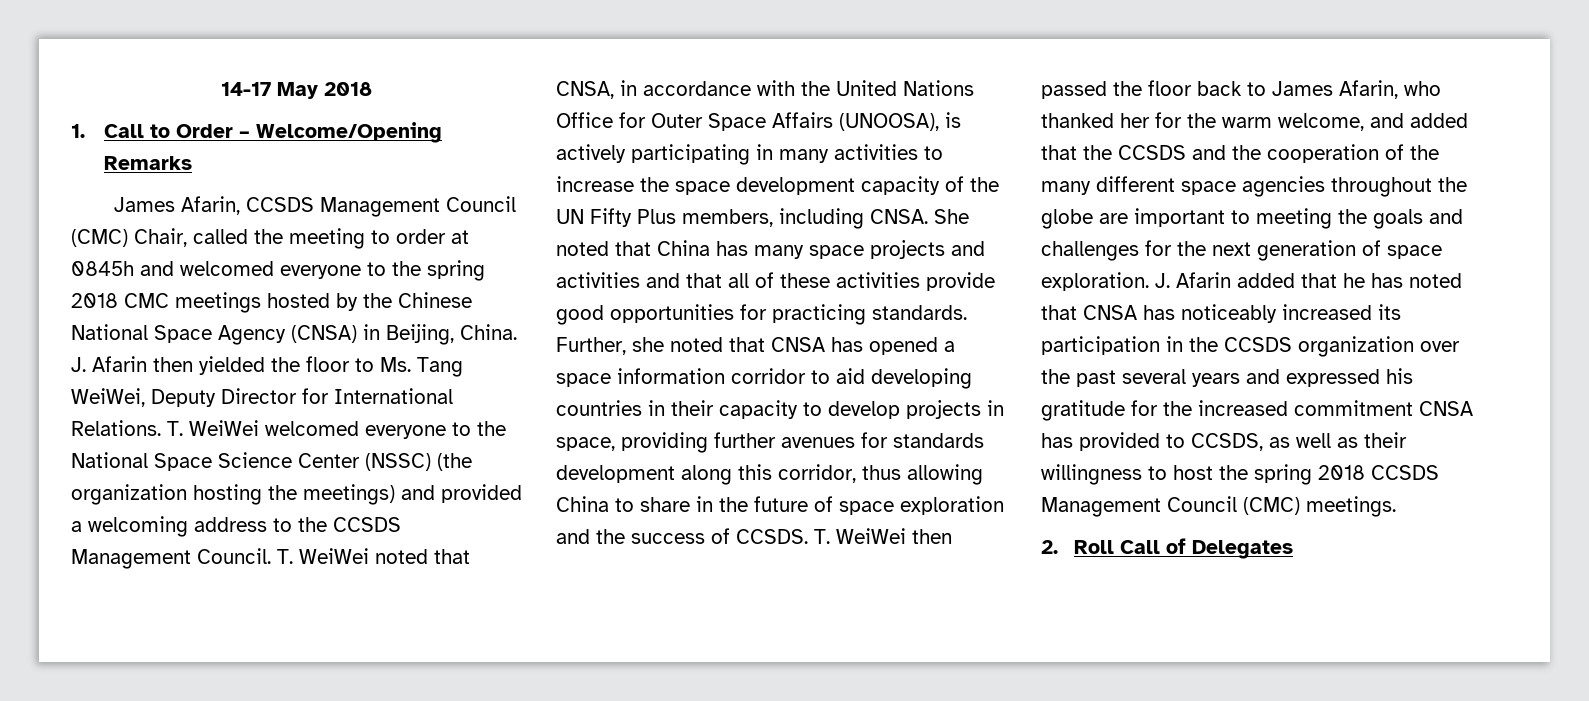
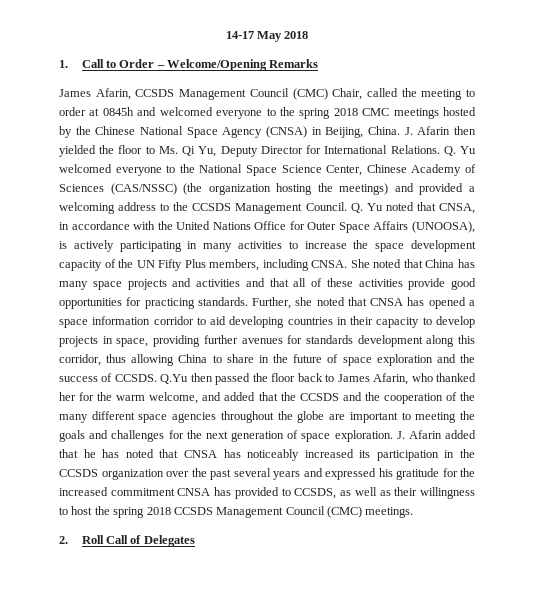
- J. Afarin then yielded the floor to Ms. Tang WeiWei, Deputy Director for International Relations.
+ J. Afarin then yielded the floor to Ms. Qi Yu, Deputy Director for International Relations.
- T. WeiWei welcomed everyone to the National Space Science Center (NSSC) (the organization hosting the meetings) and provided a welcoming address to the CCSDS Management Council.
+ Q. Yu welcomed everyone to the National Space Science Center, Chinese Academy of Sciences (CAS/NSSC) (the organization hosting the meetings) and provided a welcoming address to the CCSDS Management Council.
- T. WeiWei noted that CNSA, in accordance with the United Nations Office for Outer Space Affairs (UNOOSA), is actively participating in many activities to increase the space development capacity of the UN Fifty Plus members, including CNSA.
+ Q. Yu noted that CNSA, in accordance with the United Nations Office for Outer Space Affairs (UNOOSA), is actively participating in many activities to increase the space development capacity of the UN Fifty Plus members, including CNSA.
- T. WeiWei then passed the floor back to James Afarin, who thanked her for the warm welcome, and added that the CCSDS and the cooperation of the many different space agencies throughout the globe are important to meeting the goals and challenges for the next generation of space exploration.
+ Q.Yu then passed the floor back to James Afarin, who thanked her for the warm welcome, and added that the CCSDS and the cooperation of the many different space agencies throughout the globe are important to meeting the goals and challenges for the next generation of space exploration.

